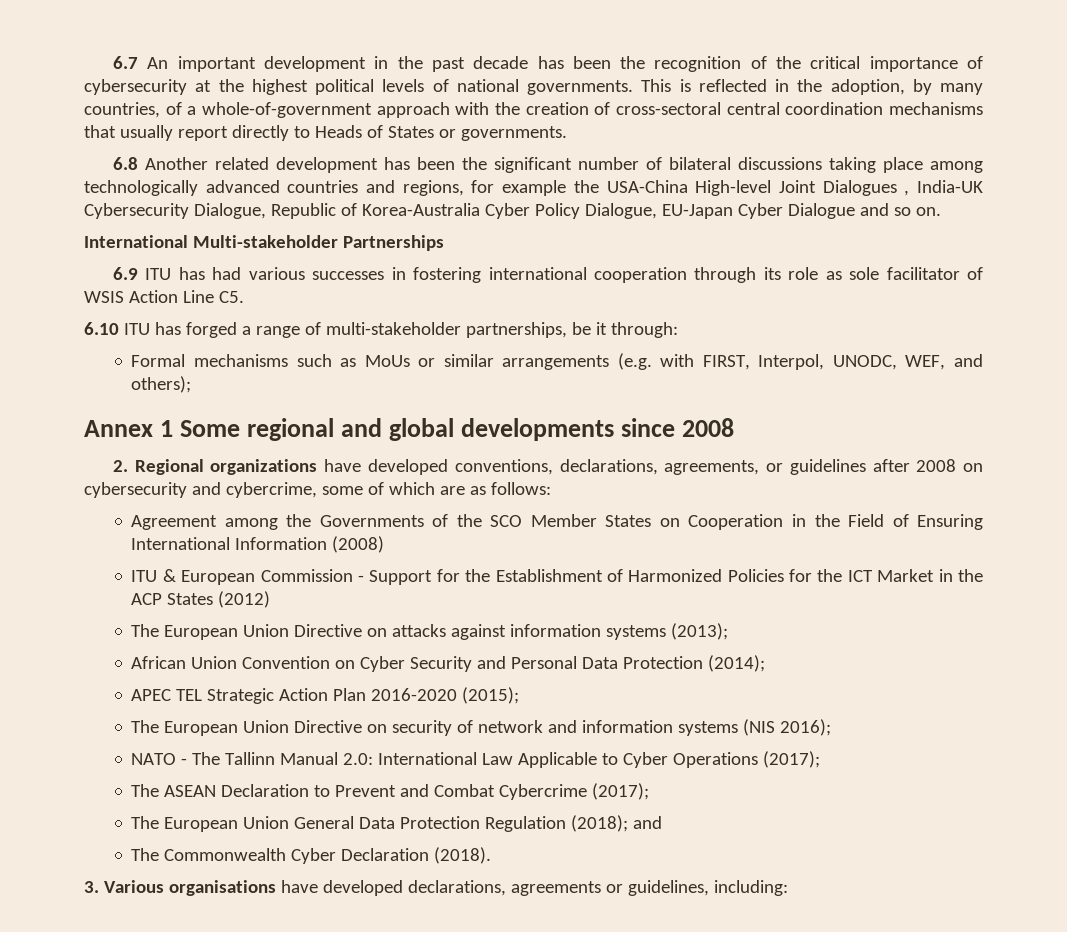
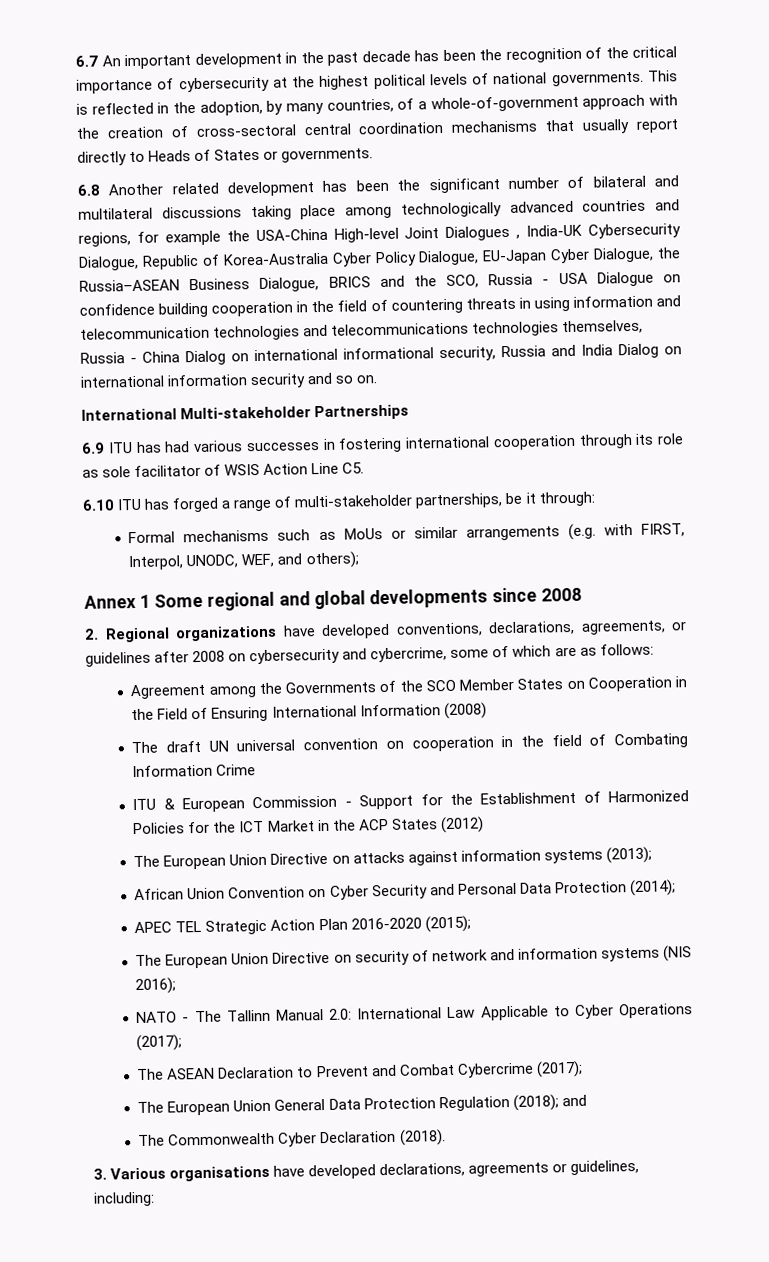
- 6.8 Another related development has been the significant number of bilateral discussions taking place among technologically advanced countries and regions, for example the USA-China High-level Joint Dialogues , India-UK Cybersecurity Dialogue, Republic of Korea-Australia Cyber Policy Dialogue, EU-Japan Cyber Dialogue and so on.
+ 6.8 Another related development has been the significant number of bilateral and multilateral discussions taking place among technologically advanced countries and regions, for example the USA-China High-level Joint Dialogues , India-UK Cybersecurity Dialogue, Republic of Korea-Australia Cyber Policy Dialogue, EU-Japan Cyber Dialogue, the Russia–ASEAN Business Dialogue, BRICS and the SCO, Russia - USA Dialogue on confidence building cooperation in the field of countering threats in using information and telecommunication technologies and telecommunications technologies themselves, Russia - China Dialog on international informational security, Russia and India Dialog on international information security and so on.
+ The draft UN universal convention on cooperation in the field of Combating Information Crime

